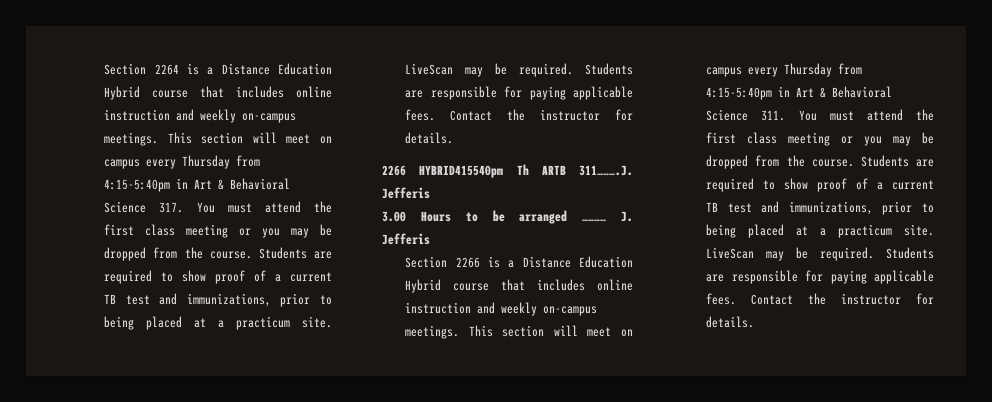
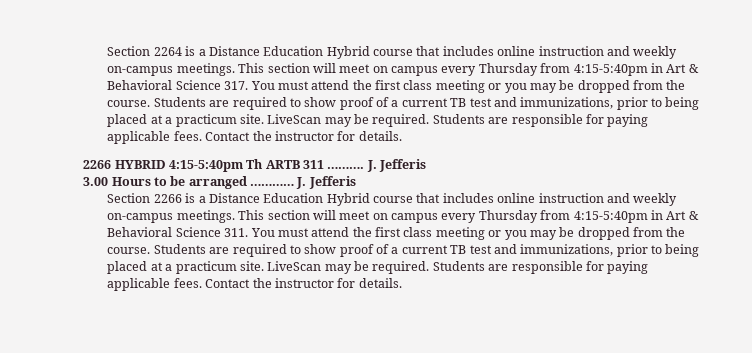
- 2266 HYBRID415540pm Th ARTB 311……….J. Jefferis
+ 2266 HYBRID 4:15-5:40pm Th ARTB 311 ………. J. Jefferis

